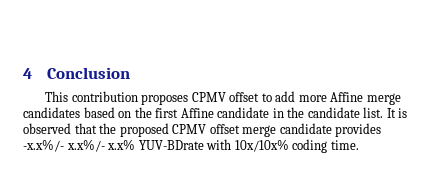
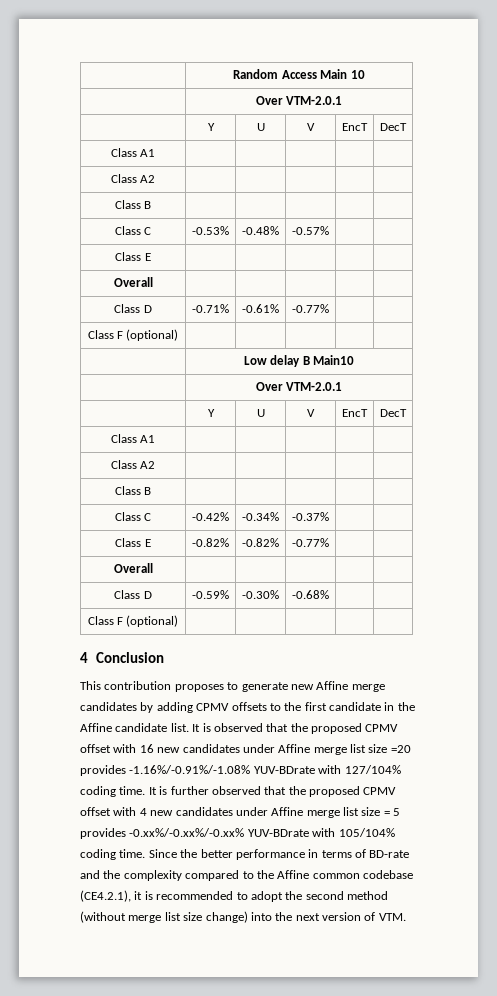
+ | Random Access Main 10
+ | Over VTM-2.0.1
+ | Y | U | V | EncT | DecT
+ Class A1 | | | | |
+ Class A2 | | | | |
+ Class B | | | | |
+ Class C | -0.53% | -0.48% | -0.57% | |
+ Class E | | | | |
+ Overall | | | | |
+ Class D | -0.71% | -0.61% | -0.77% | |
+ Class F (optional) | | | | |
+ | Low delay B Main10
+ | Over VTM-2.0.1
+ | Y | U | V | EncT | DecT
+ Class A1 | | | | |
+ Class A2 | | | | |
+ Class B | | | | |
+ Class C | -0.42% | -0.34% | -0.37% | |
+ Class E | -0.82% | -0.82% | -0.77% | |
+ Overall | | | | |
+ Class D | -0.59% | -0.30% | -0.68% | |
+ Class F (optional) | | | | |
- This contribution proposes CPMV offset to add more Affine merge candidates based on the first Affine candidate in the candidate list.
+ This contribution proposes to generate new Affine merge candidates by adding CPMV offsets to the first candidate in the Affine candidate list.
- It is observed that the proposed CPMV offset merge candidate provides -x.x%/- x.x%/- x.x% YUV-BDrate with 10x/10x% coding time.
+ It is observed that the proposed CPMV offset with 16 new candidates under Affine merge list size =20 provides -1.16%/-0.91%/-1.08% YUV-BDrate with 127/104% coding time. It is further observed that the proposed CPMV offset with 4 new candidates under Affine merge list size = 5 provides -0.xx%/-0.xx%/-0.xx% YUV-BDrate with 105/104% coding time. Since the better performance in terms of BD-rate and the complexity compared to the Affine common codebase (CE4.2.1), it is recommended to adopt the second method (without merge list size change) into the next version of VTM.

